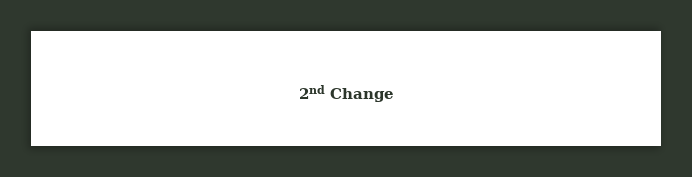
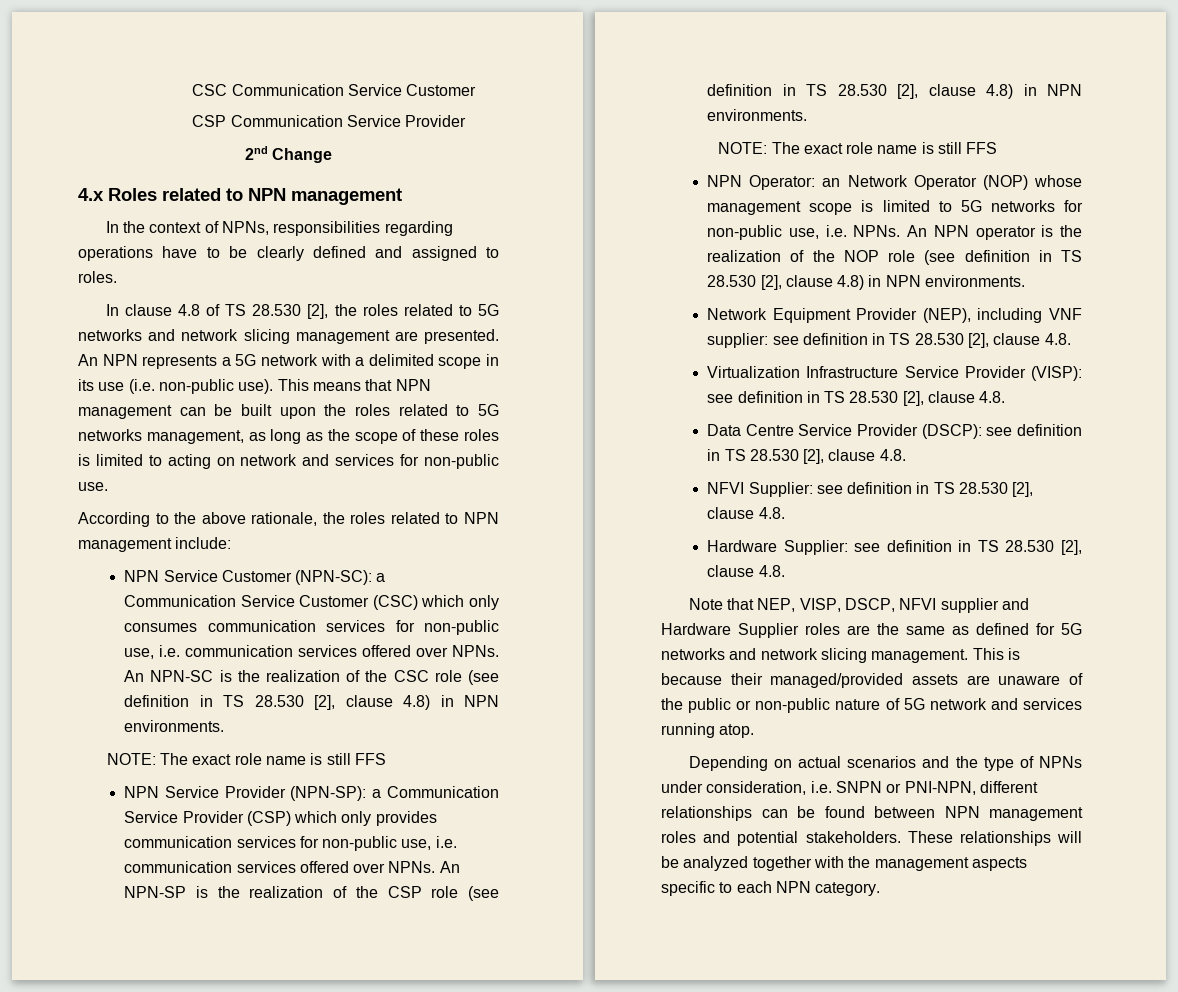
+ CSC Communication Service Customer
+ CSP Communication Service Provider
  2nd Change
+ 4.x Roles related to NPN management
+ In the context of NPNs, responsibilities regarding operations have to be clearly defined and assigned to roles.
+ In clause 4.8 of TS 28.530 [2], the roles related to 5G networks and network slicing management are presented. An NPN represents a 5G network with a delimited scope in its use (i.e. non-public use). This means that NPN management can be built upon the roles related to 5G networks management, as long as the scope of these roles is limited to acting on network and services for non-public use.
+ According to the above rationale, the roles related to NPN management include:
+ NPN Service Customer (NPN-SC): a Communication Service Customer (CSC) which only consumes communication services for non-public use, i.e. communication services offered over NPNs. An NPN-SC is the realization of the CSC role (see definition in TS 28.530 [2], clause 4.8) in NPN environments.
+ NOTE: The exact role name is still FFS
+ NPN Service Provider (NPN-SP): a Communication Service Provider (CSP) which only provides communication services for non-public use, i.e. communication services offered over NPNs. An NPN-SP is the realization of the CSP role (see definition in TS 28.530 [2], clause 4.8) in NPN environments.
+ NOTE: The exact role name is still FFS
+ NPN Operator: an Network Operator (NOP) whose management scope is limited to 5G networks for non-public use, i.e. NPNs. An NPN operator is the realization of the NOP role (see definition in TS 28.530 [2], clause 4.8) in NPN environments.
+ Network Equipment Provider (NEP), including VNF supplier: see definition in TS 28.530 [2], clause 4.8.
+ Virtualization Infrastructure Service Provider (VISP): see definition in TS 28.530 [2], clause 4.8.
+ Data Centre Service Provider (DSCP): see definition in TS 28.530 [2], clause 4.8.
+ NFVI Supplier: see definition in TS 28.530 [2], clause 4.8.
+ Hardware Supplier: see definition in TS 28.530 [2], clause 4.8.
+ Note that NEP, VISP, DSCP, NFVI supplier and Hardware Supplier roles are the same as defined for 5G networks and network slicing management. This is because their managed/provided assets are unaware of the public or non-public nature of 5G network and services running atop.
+ Depending on actual scenarios and the type of NPNs under consideration, i.e. SNPN or PNI-NPN, different relationships can be found between NPN management roles and potential stakeholders. These relationships will be analyzed together with the management aspects specific to each NPN category.

